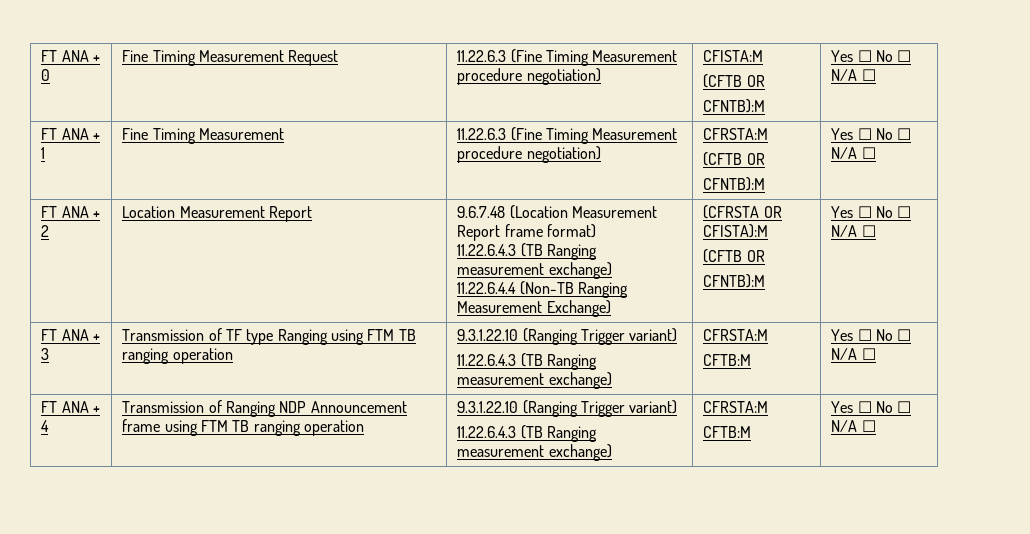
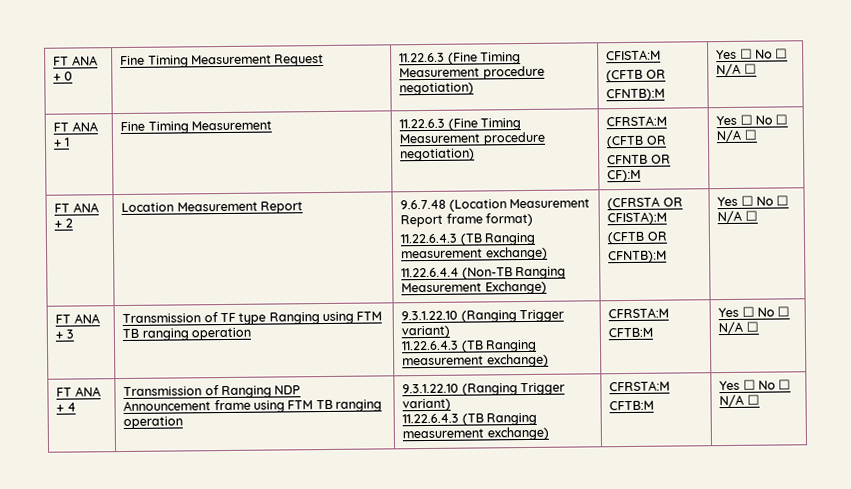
  FT ANA + 1 | Fine Timing Measurement | 11.22.6.3 (Fine Timing Measurement procedure negotiation) | CFRSTA:M
  (CFTB OR
- CFNTB):M | Yes ☐ No ☐ N/A ☐
+ CFNTB OR CF):M | Yes ☐ No ☐ N/A ☐

